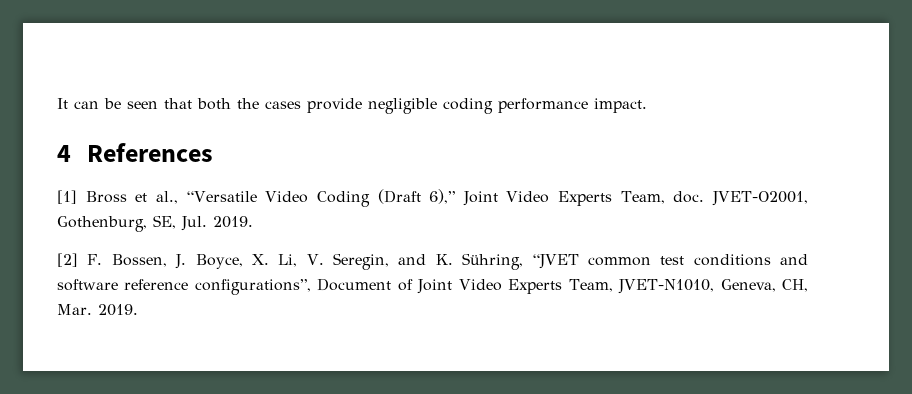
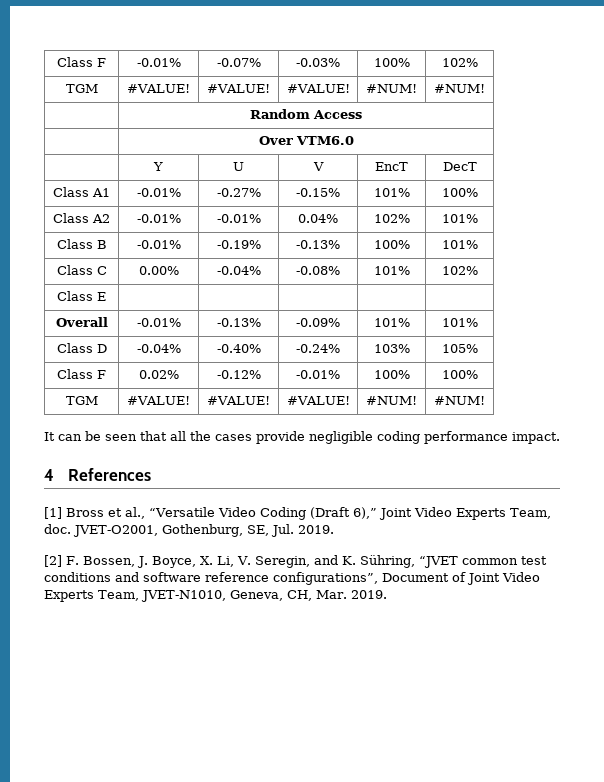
+ Class F | -0.01% | -0.07% | -0.03% | 100% | 102%
+ TGM | #VALUE! | #VALUE! | #VALUE! | #NUM! | #NUM!
+ | Random Access
+ | Over VTM6.0
+ | Y | U | V | EncT | DecT
+ Class A1 | -0.01% | -0.27% | -0.15% | 101% | 100%
+ Class A2 | -0.01% | -0.01% | 0.04% | 102% | 101%
+ Class B | -0.01% | -0.19% | -0.13% | 100% | 101%
+ Class C | 0.00% | -0.04% | -0.08% | 101% | 102%
+ Class E | | | | |
+ Overall | -0.01% | -0.13% | -0.09% | 101% | 101%
+ Class D | -0.04% | -0.40% | -0.24% | 103% | 105%
+ Class F | 0.02% | -0.12% | -0.01% | 100% | 100%
+ TGM | #VALUE! | #VALUE! | #VALUE! | #NUM! | #NUM!
- It can be seen that both the cases provide negligible coding performance impact.
+ It can be seen that all the cases provide negligible coding performance impact.

